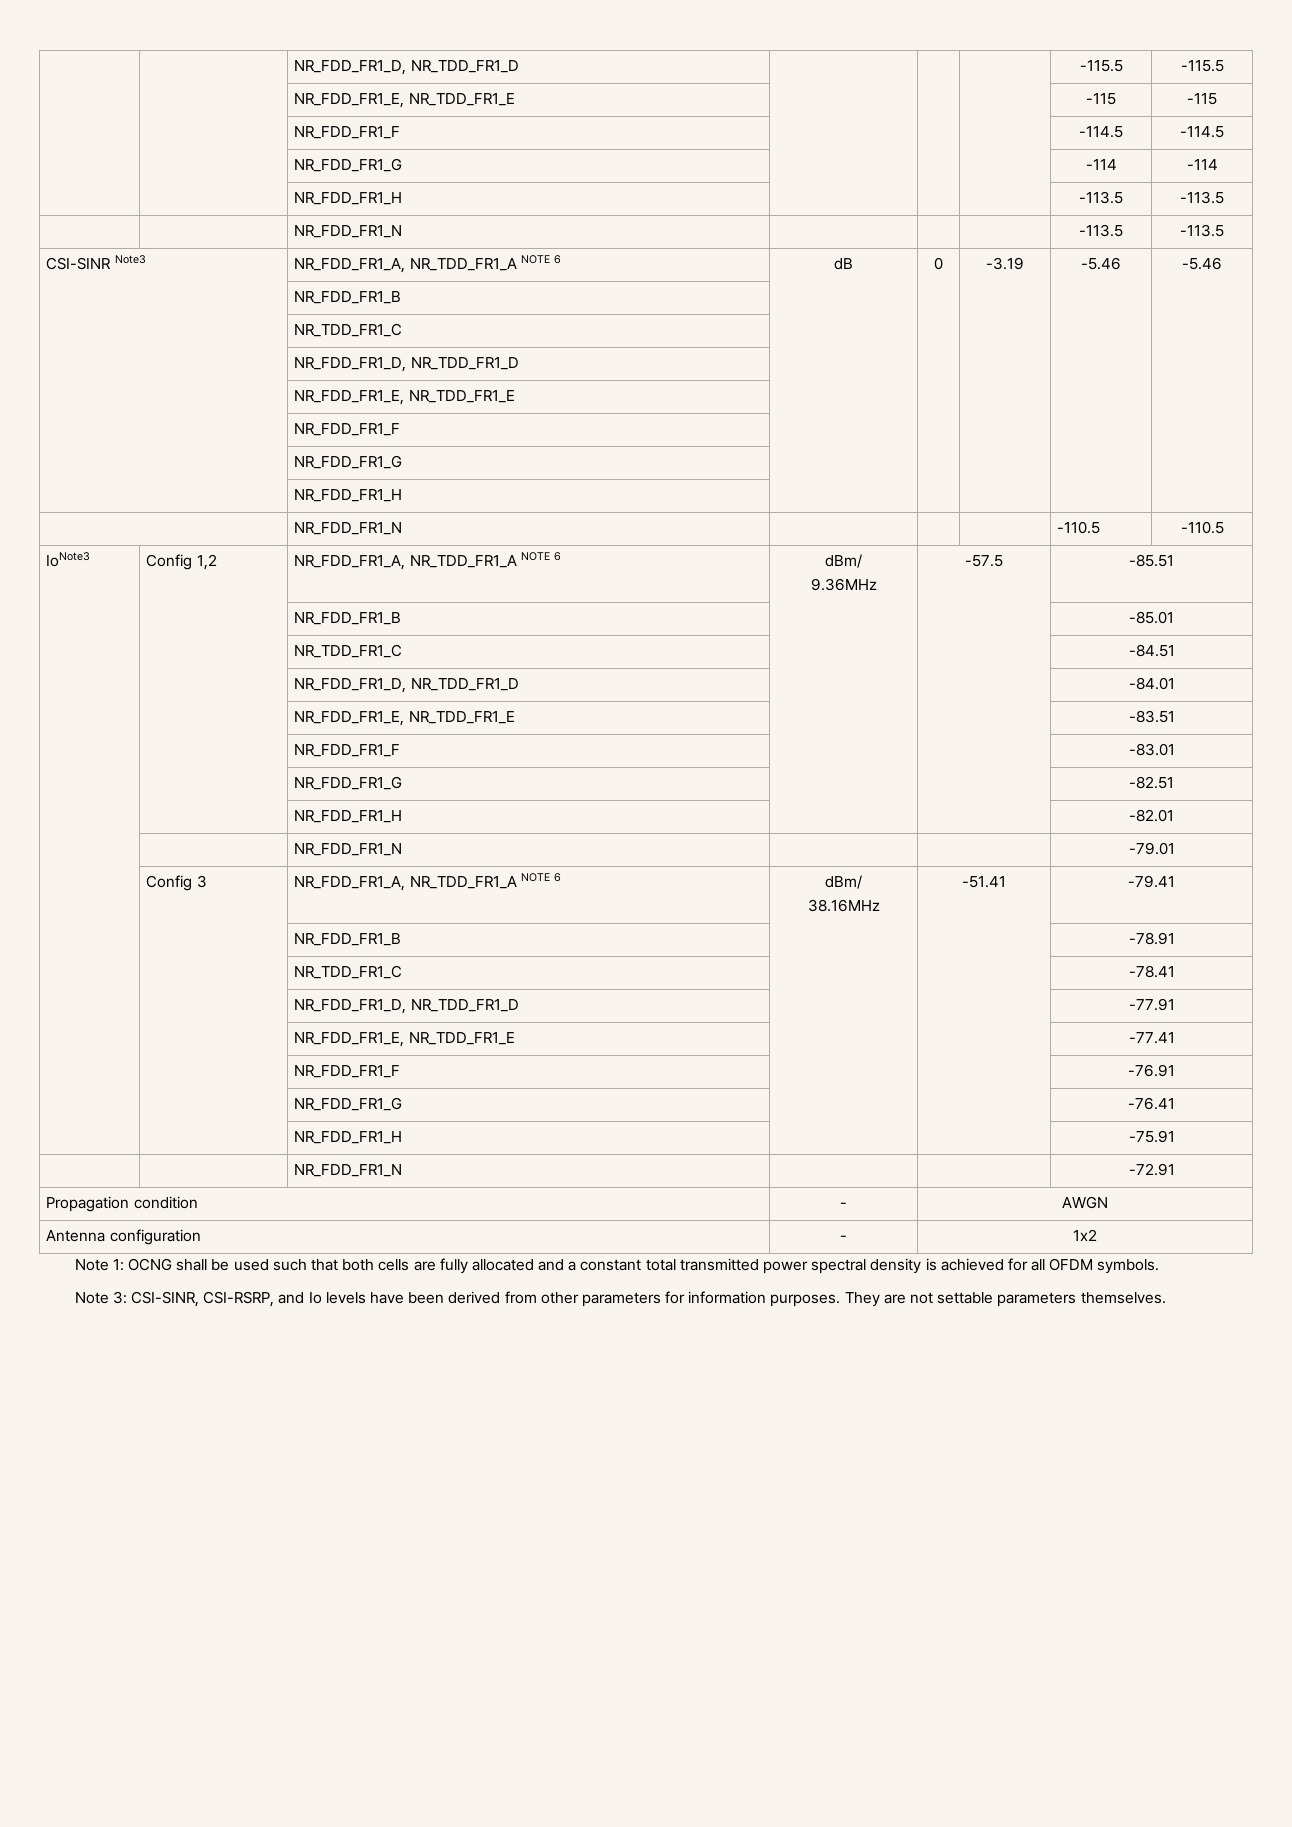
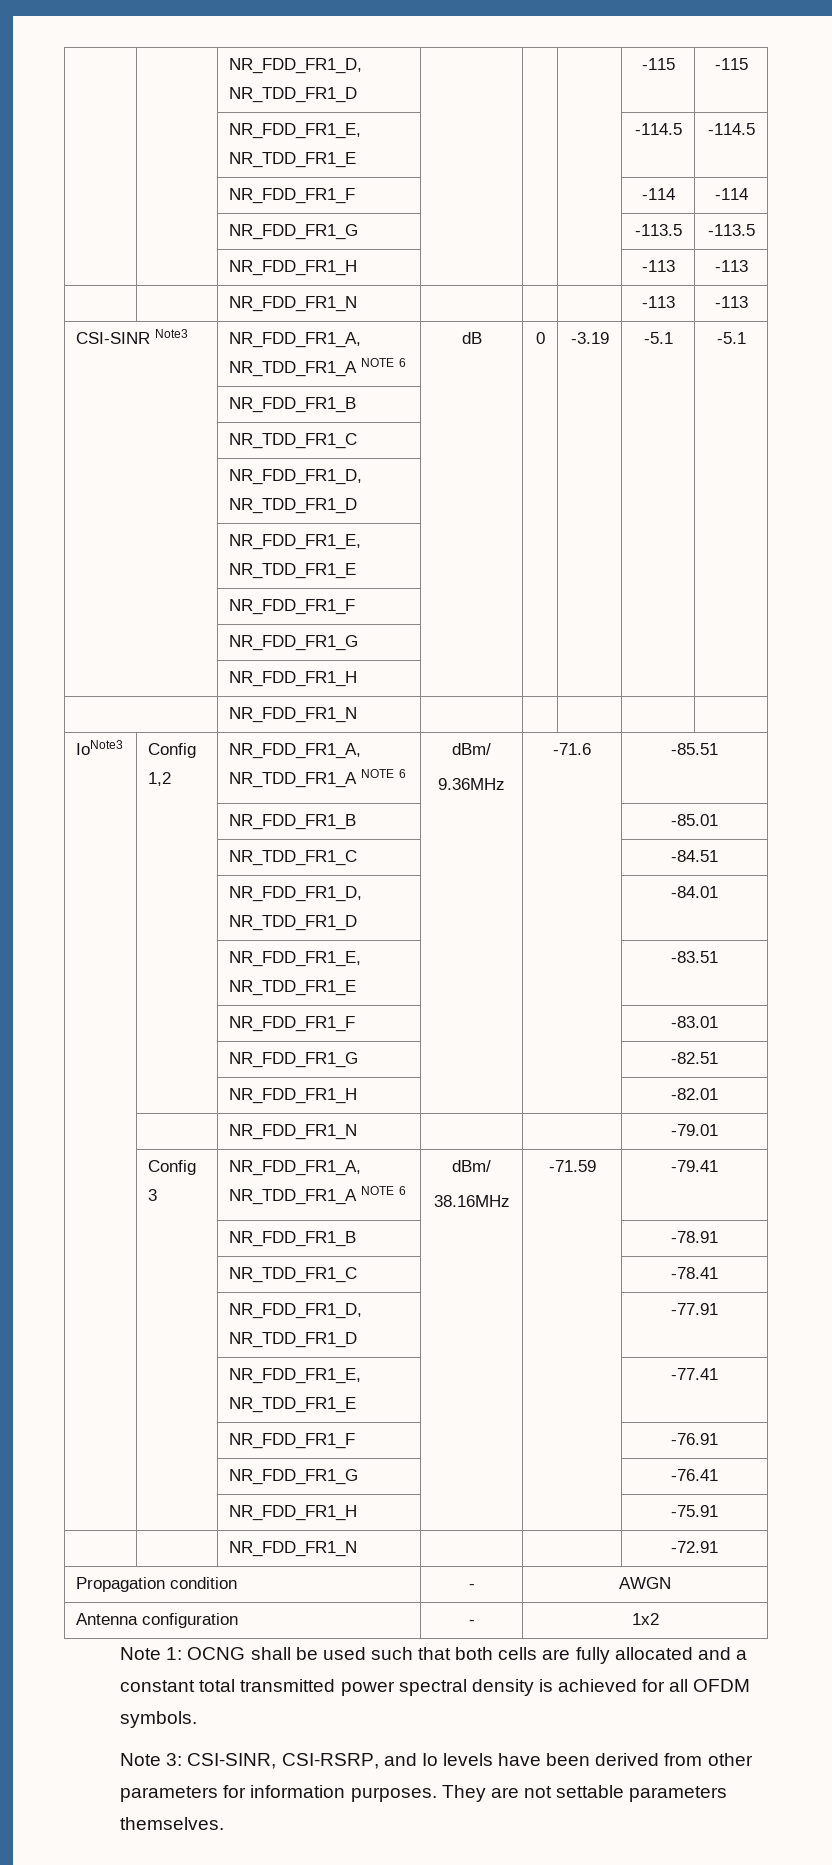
- | | NR_FDD_FR1_D, NR_TDD_FR1_D | | | | -115.5 | -115.5
- | | NR_FDD_FR1_E, NR_TDD_FR1_E | | | | -115 | -115
+ | | NR_FDD_FR1_D, NR_TDD_FR1_D | | | | -115 | -115
- | | NR_FDD_FR1_F | | | | -114.5 | -114.5
+ | | NR_FDD_FR1_E, NR_TDD_FR1_E | | | | -114.5 | -114.5
- | | NR_FDD_FR1_G | | | | -114 | -114
+ | | NR_FDD_FR1_F | | | | -114 | -114
- | | NR_FDD_FR1_H | | | | -113.5 | -113.5
- | | NR_FDD_FR1_N | | | | -113.5 | -113.5
+ | | NR_FDD_FR1_G | | | | -113.5 | -113.5
+ | | NR_FDD_FR1_H | | | | -113 | -113
+ | | NR_FDD_FR1_N | | | | -113 | -113
- CSI-SINR Note3 | NR_FDD_FR1_A, NR_TDD_FR1_A NOTE 6 | dB | 0 | -3.19 | -5.46 | -5.46
+ CSI-SINR Note3 | NR_FDD_FR1_A, NR_TDD_FR1_A NOTE 6 | dB | 0 | -3.19 | -5.1 | -5.1
- | NR_FDD_FR1_N | | | | -110.5 | -110.5
+ | NR_FDD_FR1_N | | | | |
  IoNote3 | Config 1,2 | NR_FDD_FR1_A, NR_TDD_FR1_A NOTE 6 | dBm/
- 9.36MHz | -57.5 | -85.51
+ 9.36MHz | -71.6 | -85.51
  | Config 3 | NR_FDD_FR1_A, NR_TDD_FR1_A NOTE 6 | dBm/
- 38.16MHz | -51.41 | -79.41
+ 38.16MHz | -71.59 | -79.41

